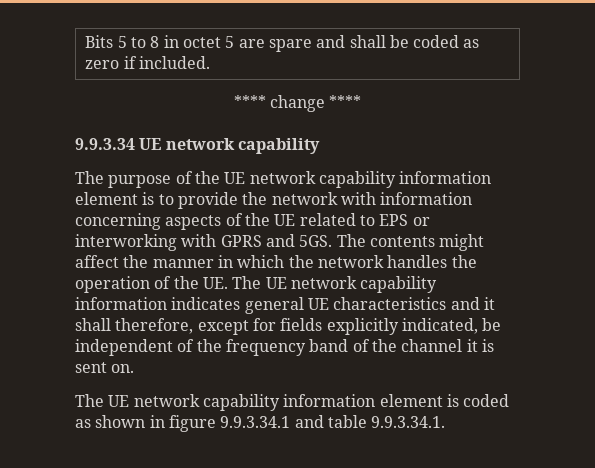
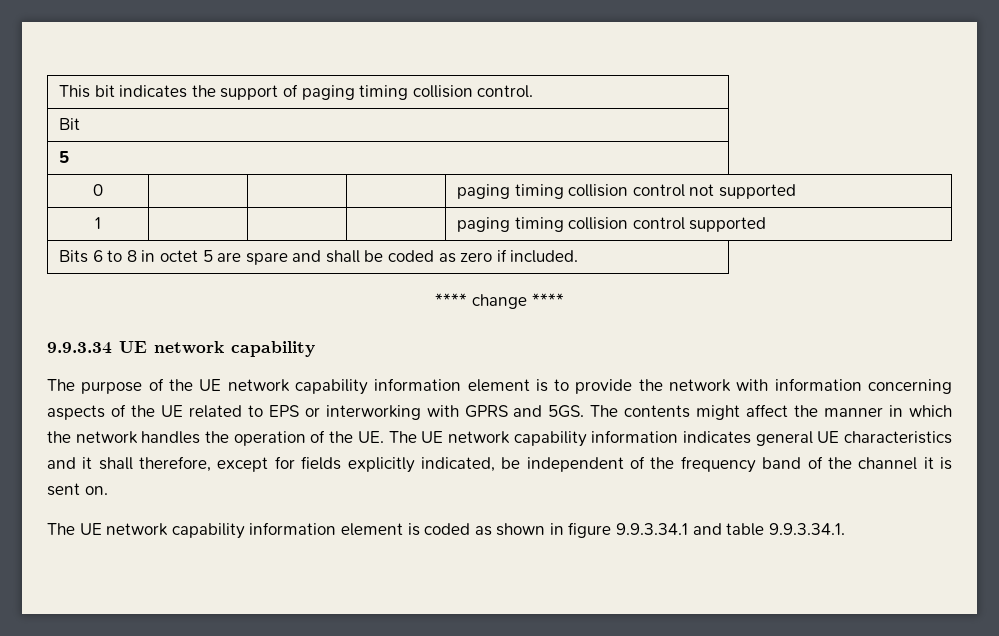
- Bits 5 to 8 in octet 5 are spare and shall be coded as zero if included.
+ This bit indicates the support of paging timing collision control.
+ Bit
+ 5
+ 0 | | | | paging timing collision control not supported
+ 1 | | | | paging timing collision control supported
+ Bits 6 to 8 in octet 5 are spare and shall be coded as zero if included.

